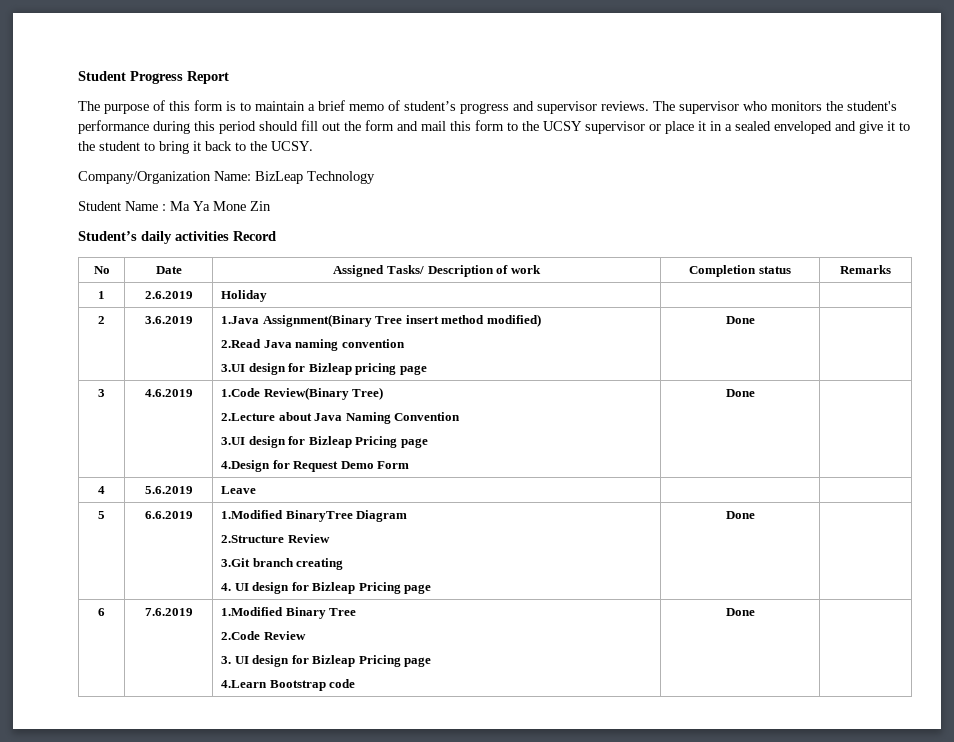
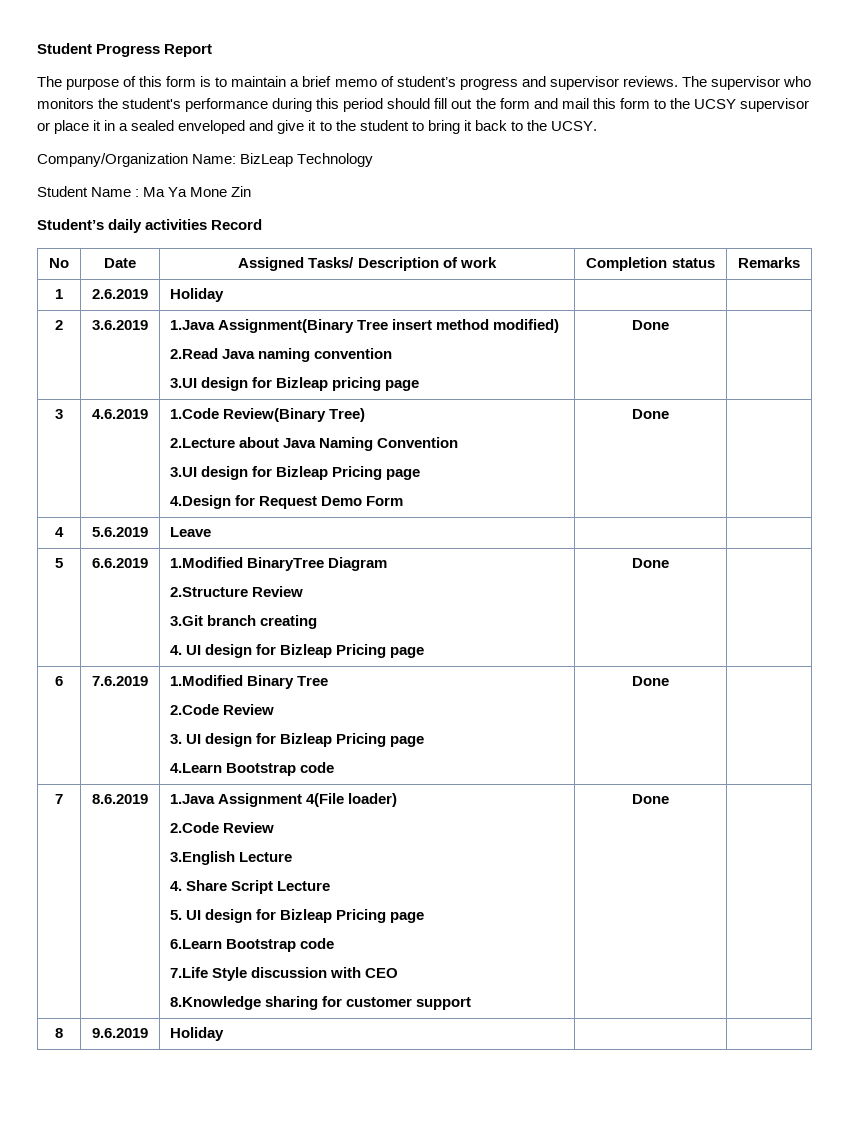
+ 7 | 8.6.2019 | 1.Java Assignment 4(File loader)
+ 2.Code Review
+ 3.English Lecture
+ 4. Share Script Lecture
+ 5. UI design for Bizleap Pricing page
+ 6.Learn Bootstrap code
+ 7.Life Style discussion with CEO
+ 8.Knowledge sharing for customer support | Done |
+ 8 | 9.6.2019 | Holiday | |

